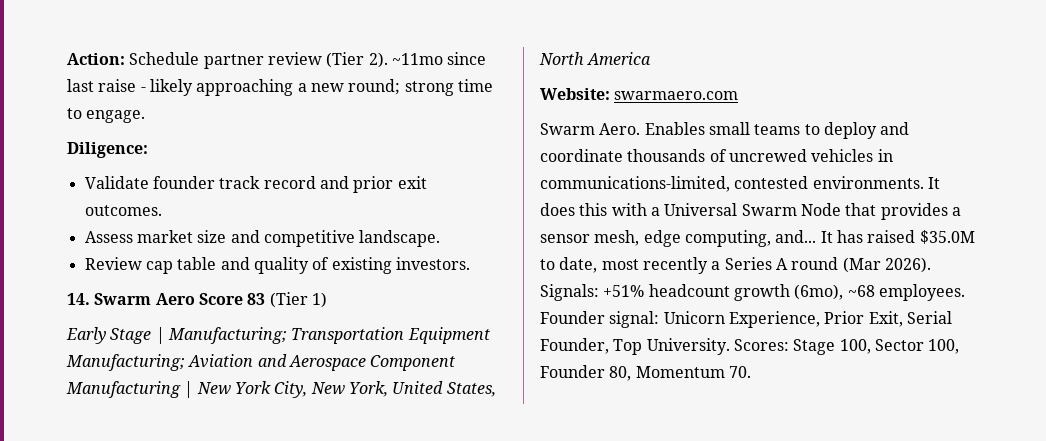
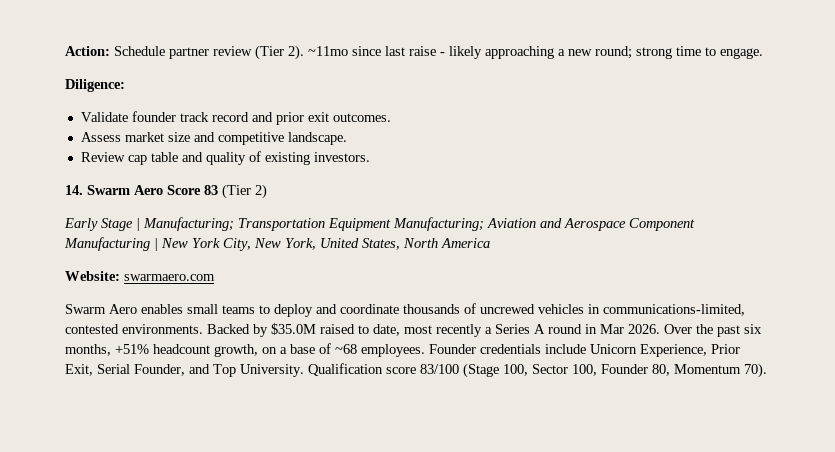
- 14. Swarm Aero Score 83 (Tier 1)
+ 14. Swarm Aero Score 83 (Tier 2)
- Swarm Aero. Enables small teams to deploy and coordinate thousands of uncrewed vehicles in communications-limited, contested environments.
+ Swarm Aero enables small teams to deploy and coordinate thousands of uncrewed vehicles in communications-limited, contested environments.
- It does this with a Universal Swarm Node that provides a sensor mesh, edge computing, and... It has raised $35.0M to date, most recently a Series A round (Mar 2026). Signals: +51% headcount growth (6mo), ~68 employees.
+ Backed by $35.0M raised to date, most recently a Series A round in Mar 2026. Over the past six months, +51% headcount growth, on a base of ~68 employees.
- Founder signal: Unicorn Experience, Prior Exit, Serial Founder, Top University.
+ Founder credentials include Unicorn Experience, Prior Exit, Serial Founder, and Top University.
- Scores: Stage 100, Sector 100, Founder 80, Momentum 70.
+ Qualification score 83/100 (Stage 100, Sector 100, Founder 80, Momentum 70).

